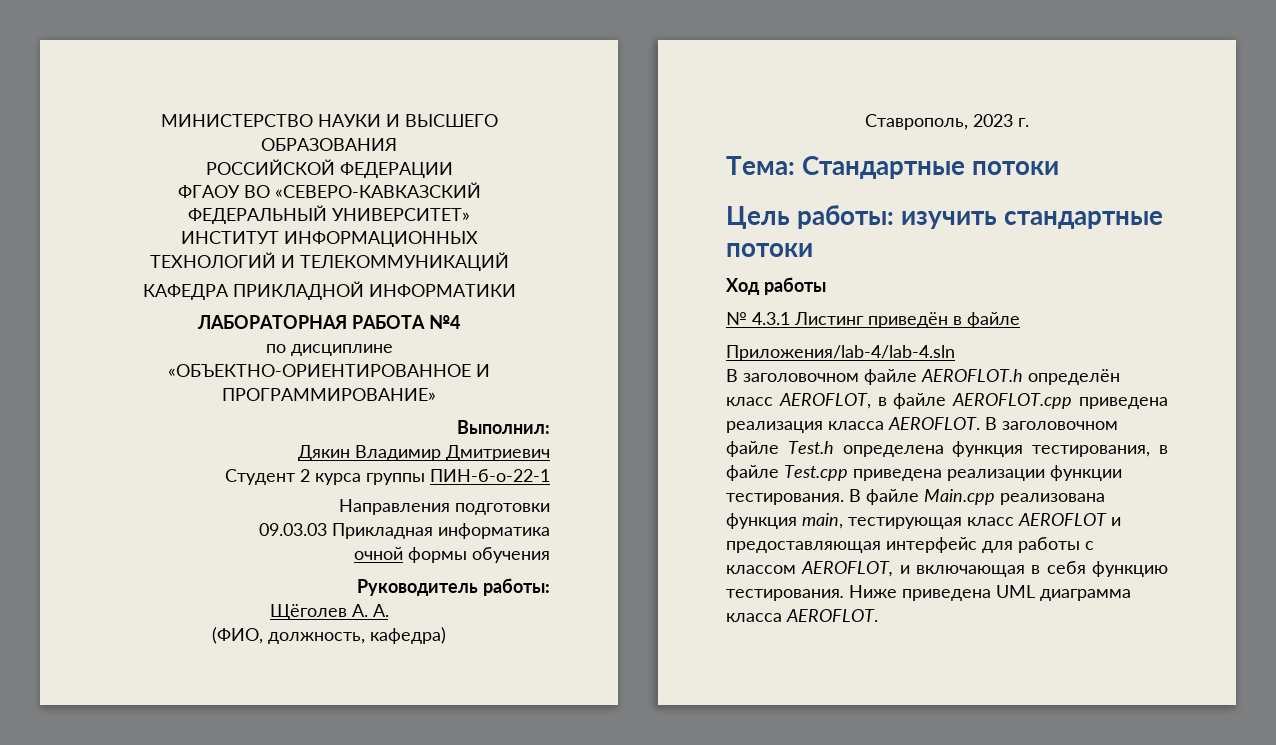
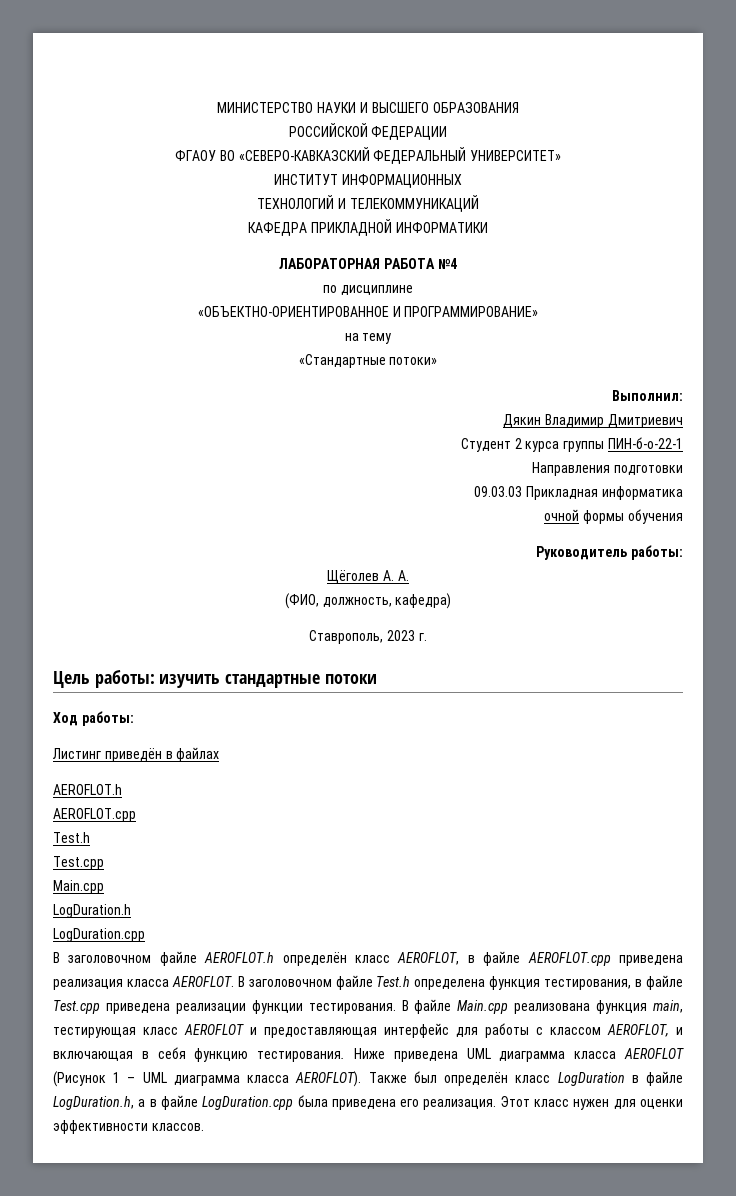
+ на тему
+ «Стандартные потоки»
- Тема: Стандартные потоки
- Ход работы
- № 4.3.1 Листинг приведён в файле
- Приложения/lab-4/lab-4.sln
+ Ход работы:
+ Листинг приведён в файлах
+ AEROFLOT.h
+ AEROFLOT.cpp
+ Test.h
+ Test.cpp
+ Main.cpp
+ LogDuration.h
+ LogDuration.cpp
- Ниже приведена UML диаграмма класса AEROFLOT.
+ Ниже приведена UML диаграмма класса AEROFLOT (Рисунок 1 – UML диаграмма класса AEROFLOT). Также был определён класс LogDuration в файле LogDuration.h, а в файле LogDuration.cpp была приведена его реализация. Этот класс нужен для оценки эффективности классов.

